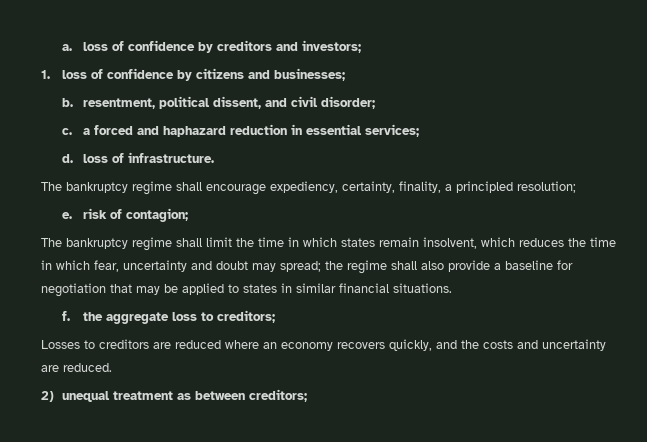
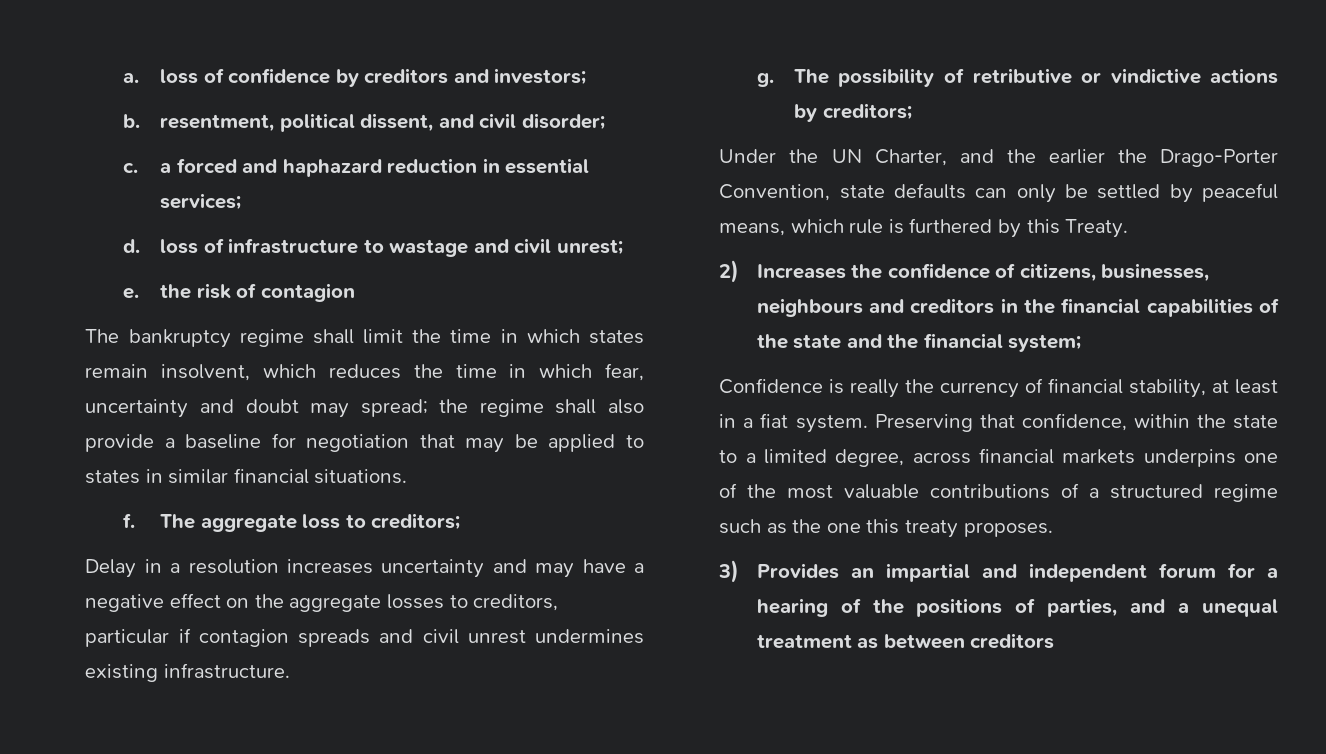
- 1. loss of confidence by citizens and businesses;
- d. loss of infrastructure.
- The bankruptcy regime shall encourage expediency, certainty, finality, a principled resolution;
+ d. loss of infrastructure to wastage and civil unrest;
- e. risk of contagion;
+ e. the risk of contagion
- f. the aggregate loss to creditors;
+ f. The aggregate loss to creditors;
- Losses to creditors are reduced where an economy recovers quickly, and the costs and uncertainty are reduced.
- 2) unequal treatment as between creditors;
+ Delay in a resolution increases uncertainty and may have a negative effect on the aggregate losses to creditors, particular if contagion spreads and civil unrest undermines existing infrastructure.
+ g. The possibility of retributive or vindictive actions by creditors;
+ Under the UN Charter, and the earlier the Drago-Porter Convention, state defaults can only be settled by peaceful means, which rule is furthered by this Treaty.
+ 2) Increases the confidence of citizens, businesses, neighbours and creditors in the financial capabilities of the state and the financial system;
+ Confidence is really the currency of financial stability, at least in a fiat system. Preserving that confidence, within the state to a limited degree, across financial markets underpins one of the most valuable contributions of a structured regime such as the one this treaty proposes.
+ 3) Provides an impartial and independent forum for a hearing of the positions of parties, and a unequal treatment as between creditors

